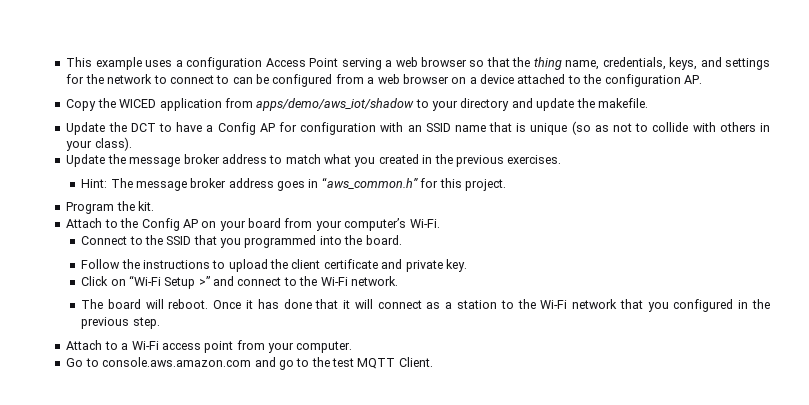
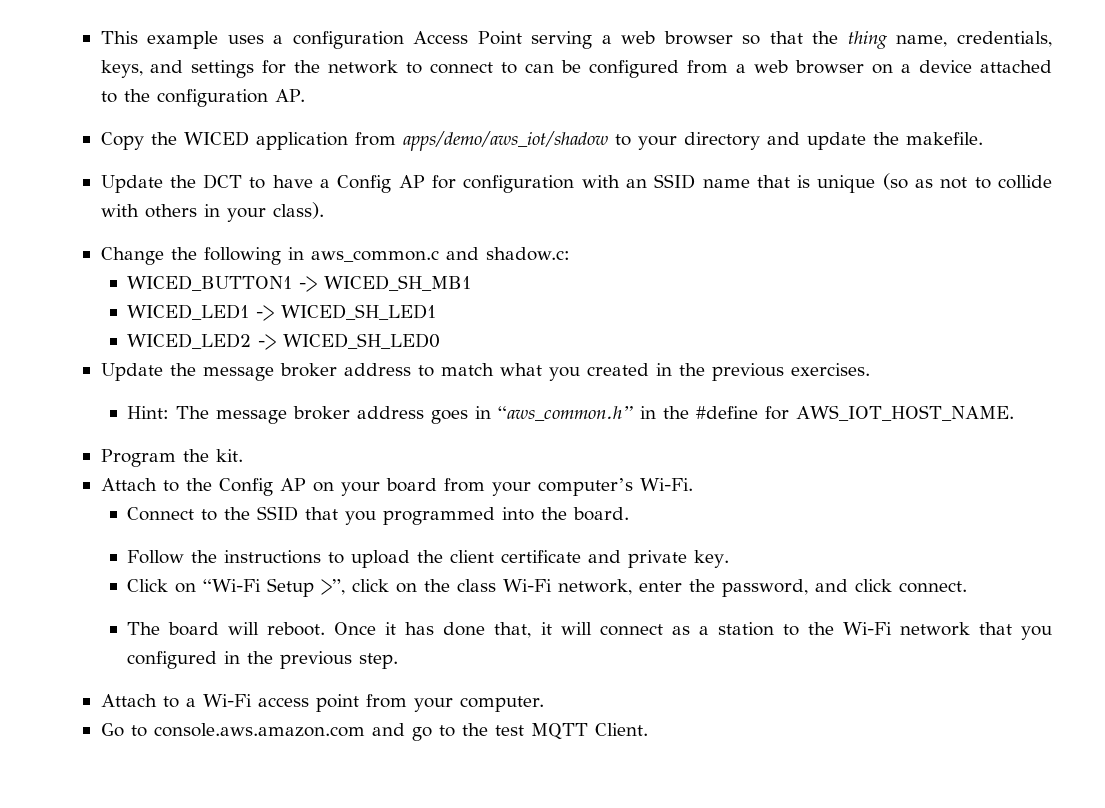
+ Change the following in aws_common.c and shadow.c:
+ WICED_BUTTON1 -> WICED_SH_MB1
+ WICED_LED1 -> WICED_SH_LED1
+ WICED_LED2 -> WICED_SH_LED0
- Hint: The message broker address goes in “aws_common.h” for this project.
+ Hint: The message broker address goes in “aws_common.h” in the #define for AWS_IOT_HOST_NAME.
- Click on “Wi-Fi Setup >” and connect to the Wi-Fi network.
+ Click on “Wi-Fi Setup >”, click on the class Wi-Fi network, enter the password, and click connect.
- Once it has done that it will connect as a station to the Wi-Fi network that you configured in the previous step.
+ Once it has done that, it will connect as a station to the Wi-Fi network that you configured in the previous step.

